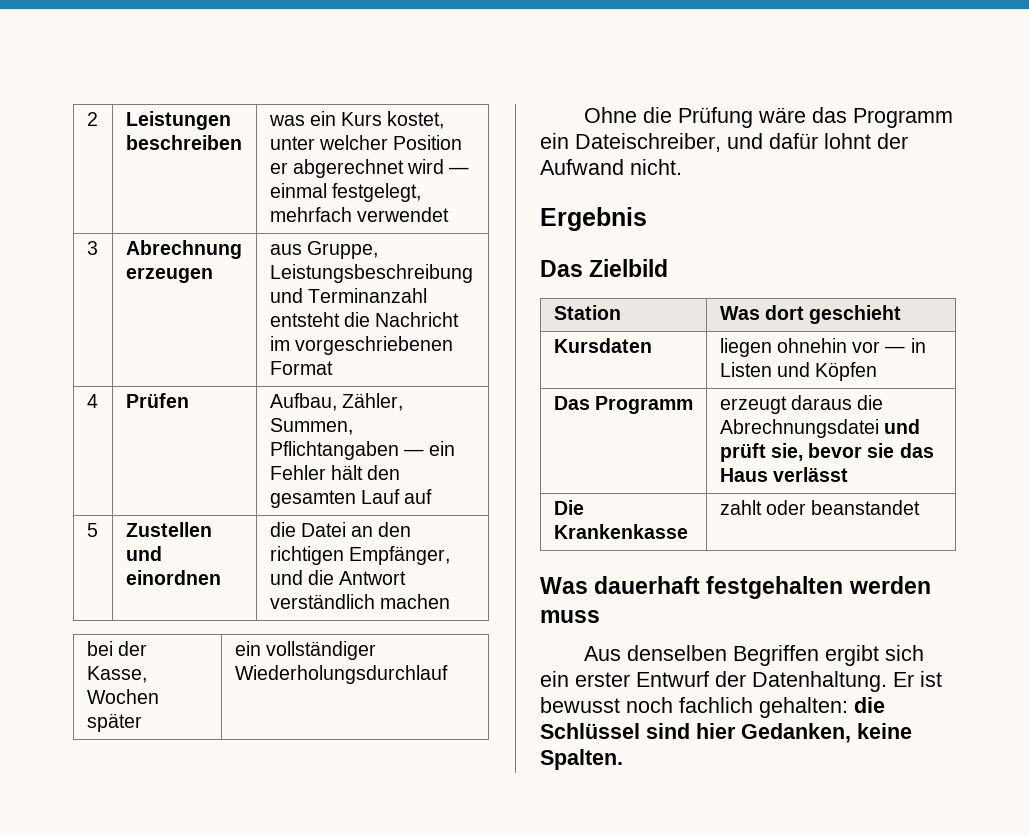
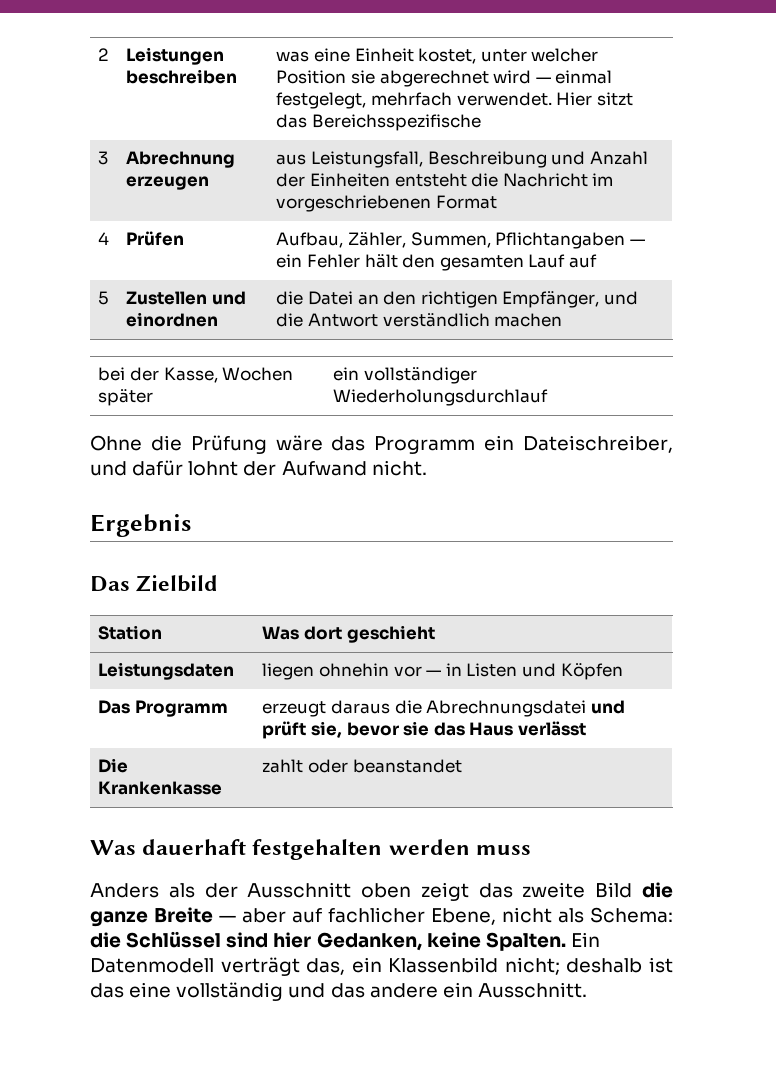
- 2 | Leistungen beschreiben | was ein Kurs kostet, unter welcher Position er abgerechnet wird — einmal festgelegt, mehrfach verwendet
+ 2 | Leistungen beschreiben | was eine Einheit kostet, unter welcher Position sie abgerechnet wird — einmal festgelegt, mehrfach verwendet. Hier sitzt das Bereichsspezifische
- 3 | Abrechnung erzeugen | aus Gruppe, Leistungsbeschreibung und Terminanzahl entsteht die Nachricht im vorgeschriebenen Format
+ 3 | Abrechnung erzeugen | aus Leistungsfall, Beschreibung und Anzahl der Einheiten entsteht die Nachricht im vorgeschriebenen Format
- Kursdaten | liegen ohnehin vor — in Listen und Köpfen
+ Leistungsdaten | liegen ohnehin vor — in Listen und Köpfen
- Aus denselben Begriffen ergibt sich ein erster Entwurf der Datenhaltung. Er ist bewusst noch fachlich gehalten: die Schlüssel sind hier Gedanken, keine Spalten.
+ Anders als der Ausschnitt oben zeigt das zweite Bild die ganze Breite — aber auf fachlicher Ebene, nicht als Schema: die Schlüssel sind hier Gedanken, keine Spalten.
+ Ein Datenmodell verträgt das, ein Klassenbild nicht; deshalb ist das eine vollständig und das andere ein Ausschnitt.

